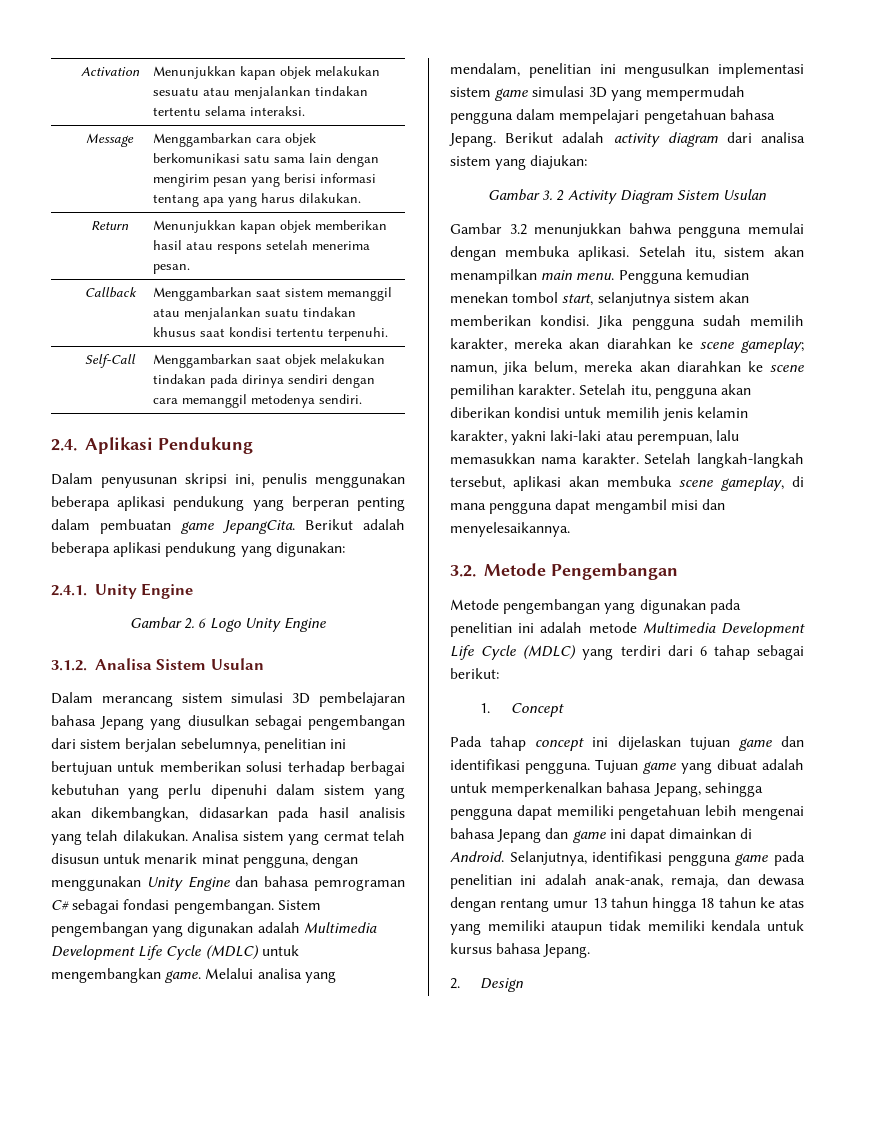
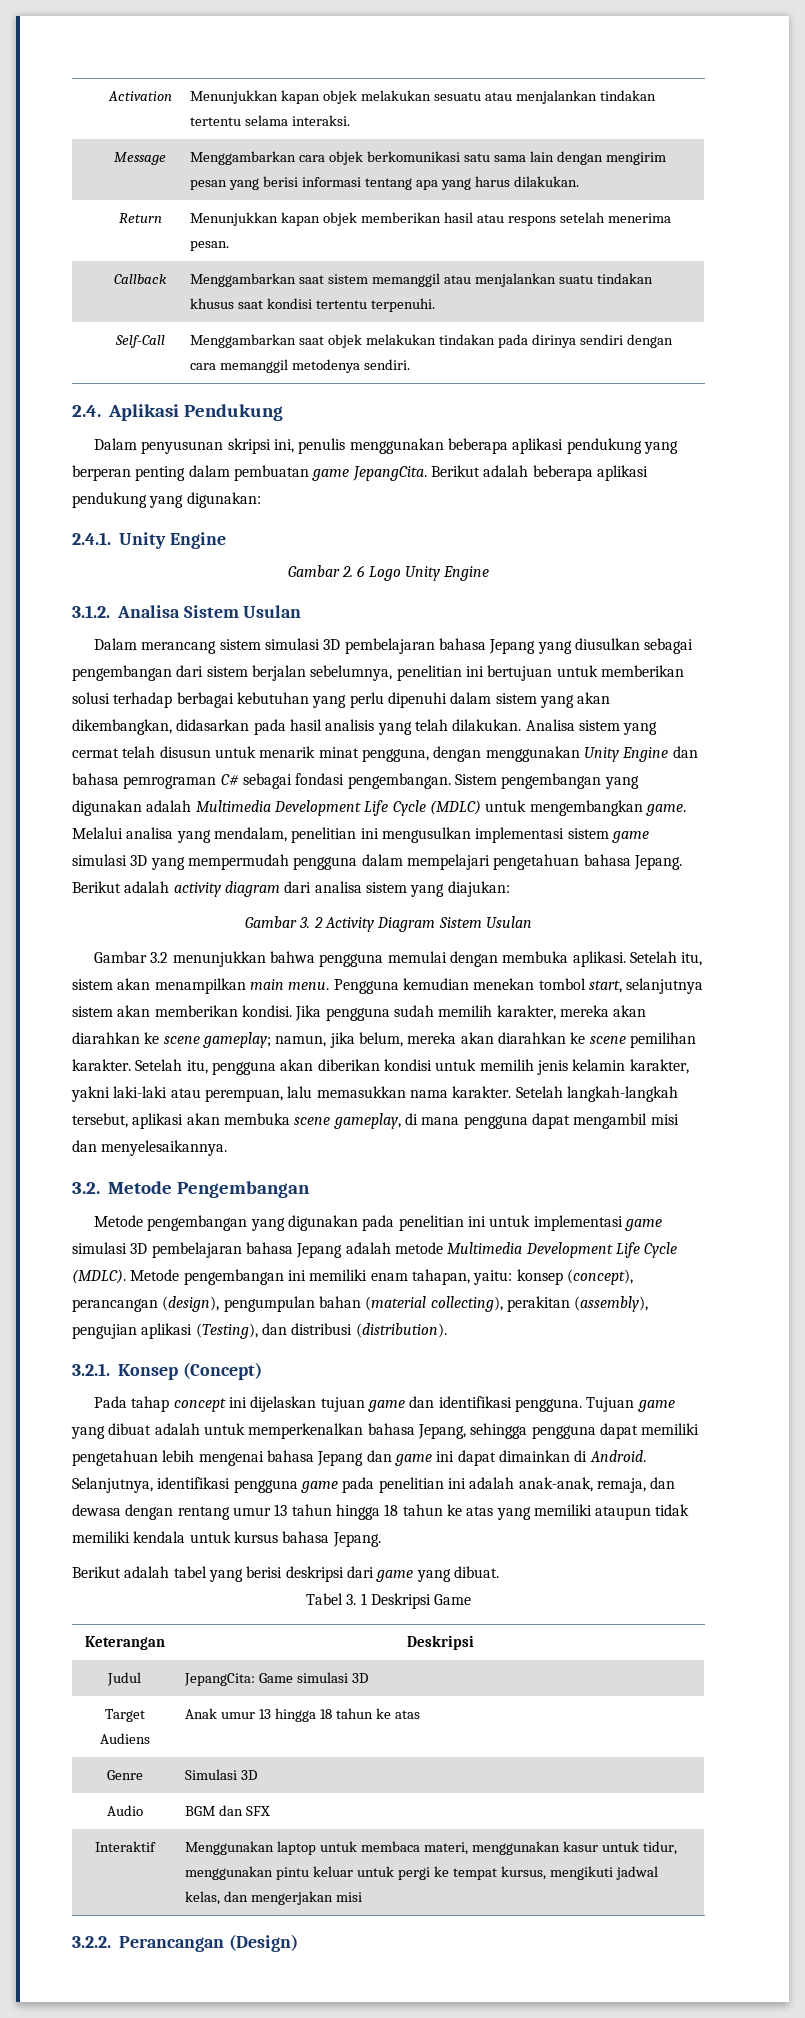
- Metode pengembangan yang digunakan pada penelitian ini adalah metode Multimedia Development Life Cycle (MDLC) yang terdiri dari 6 tahap sebagai berikut:
- 1. Concept
+ Metode pengembangan yang digunakan pada penelitian ini untuk implementasi game simulasi 3D pembelajaran bahasa Jepang adalah metode Multimedia Development Life Cycle (MDLC). Metode pengembangan ini memiliki enam tahapan, yaitu: konsep (concept), perancangan (design), pengumpulan bahan (material collecting), perakitan (assembly), pengujian aplikasi (Testing), dan distribusi (distribution).
+ 3.2.1. Konsep (Concept)
- 2. Design
+ Berikut adalah tabel yang berisi deskripsi dari game yang dibuat.
+ Tabel 3. 1 Deskripsi Game
+ Keterangan | Deskripsi
+ Judul | JepangCita: Game simulasi 3D
+ Target Audiens | Anak umur 13 hingga 18 tahun ke atas
+ Genre | Simulasi 3D
+ Audio | BGM dan SFX
+ Interaktif | Menggunakan laptop untuk membaca materi, menggunakan kasur untuk tidur, menggunakan pintu keluar untuk pergi ke tempat kursus, mengikuti jadwal kelas, dan mengerjakan misi
+ 3.2.2. Perancangan (Design)

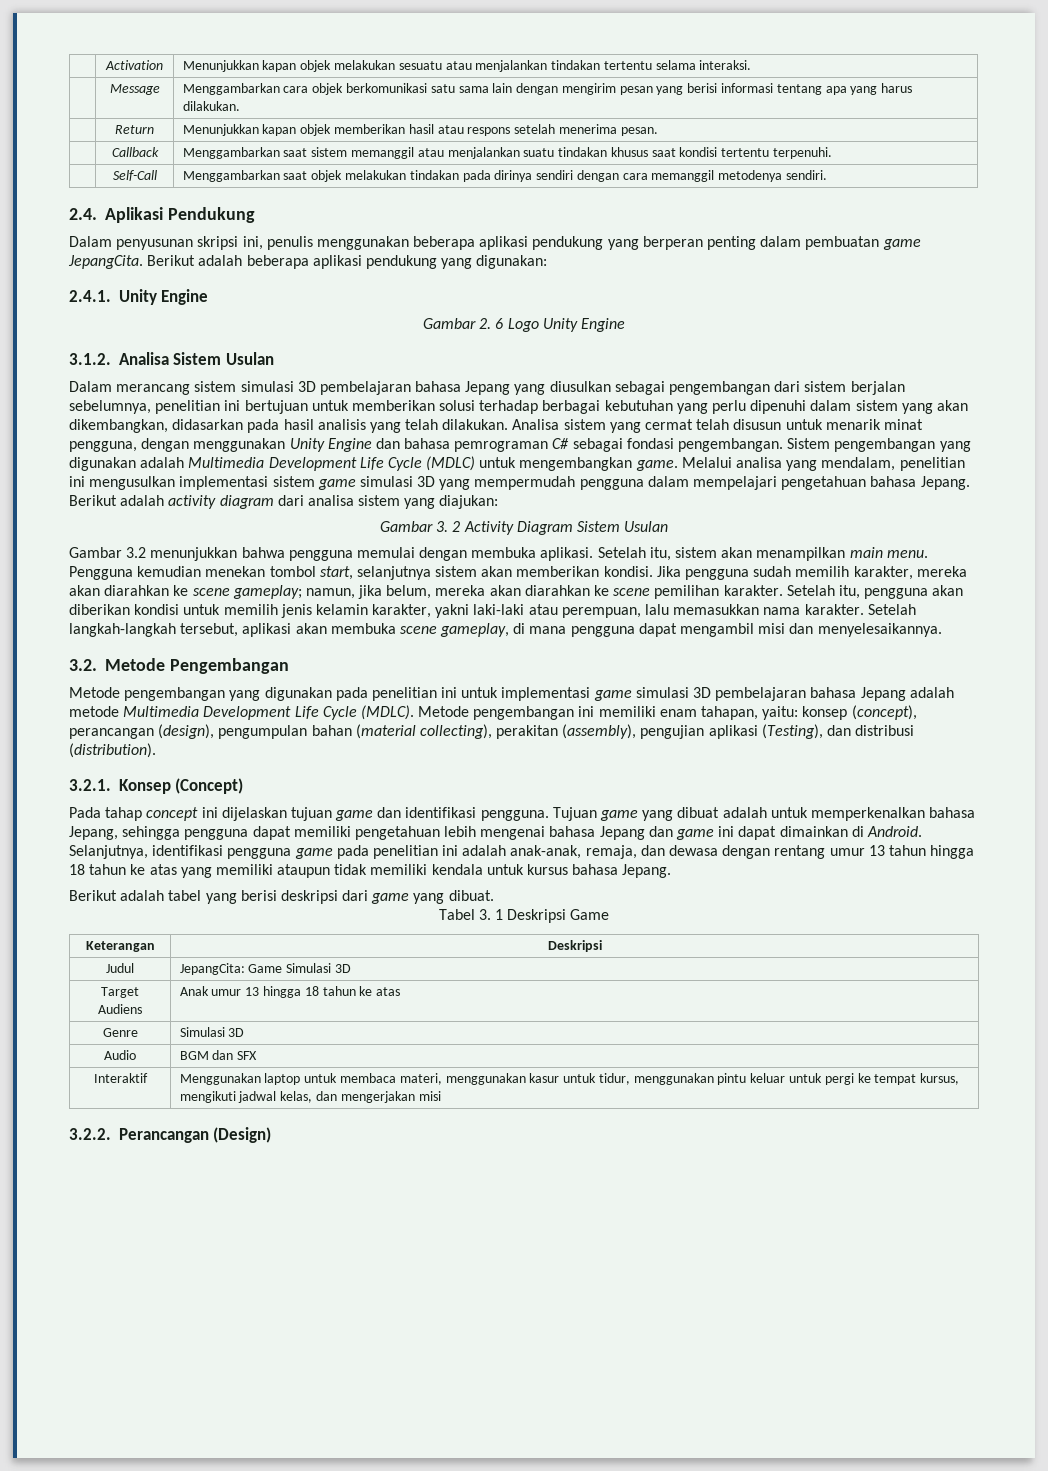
- Judul | JepangCita: Game simulasi 3D
+ Judul | JepangCita: Game Simulasi 3D

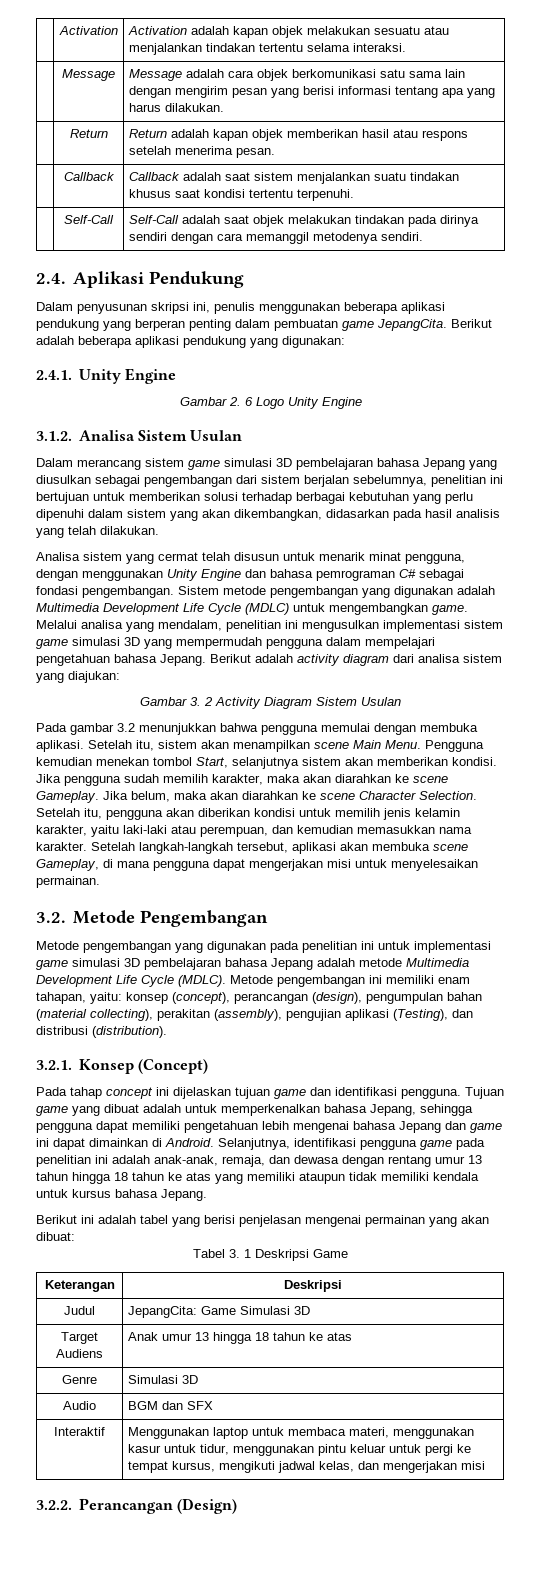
- | Activation | Menunjukkan kapan objek melakukan sesuatu atau menjalankan tindakan tertentu selama interaksi.
+ | Activation | Activation adalah kapan objek melakukan sesuatu atau menjalankan tindakan tertentu selama interaksi.
- | Message | Menggambarkan cara objek berkomunikasi satu sama lain dengan mengirim pesan yang berisi informasi tentang apa yang harus dilakukan.
+ | Message | Message adalah cara objek berkomunikasi satu sama lain dengan mengirim pesan yang berisi informasi tentang apa yang harus dilakukan.
- | Return | Menunjukkan kapan objek memberikan hasil atau respons setelah menerima pesan.
+ | Return | Return adalah kapan objek memberikan hasil atau respons setelah menerima pesan.
- | Callback | Menggambarkan saat sistem memanggil atau menjalankan suatu tindakan khusus saat kondisi tertentu terpenuhi.
+ | Callback | Callback adalah saat sistem menjalankan suatu tindakan khusus saat kondisi tertentu terpenuhi.
- | Self-Call | Menggambarkan saat objek melakukan tindakan pada dirinya sendiri dengan cara memanggil metodenya sendiri.
+ | Self-Call | Self-Call adalah saat objek melakukan tindakan pada dirinya sendiri dengan cara memanggil metodenya sendiri.
- Dalam merancang sistem simulasi 3D pembelajaran bahasa Jepang yang diusulkan sebagai pengembangan dari sistem berjalan sebelumnya, penelitian ini bertujuan untuk memberikan solusi terhadap berbagai kebutuhan yang perlu dipenuhi dalam sistem yang akan dikembangkan, didasarkan pada hasil analisis yang telah dilakukan. Analisa sistem yang cermat telah disusun untuk menarik minat pengguna, dengan menggunakan Unity Engine dan bahasa pemrograman C# sebagai fondasi pengembangan.
+ Dalam merancang sistem game simulasi 3D pembelajaran bahasa Jepang yang diusulkan sebagai pengembangan dari sistem berjalan sebelumnya, penelitian ini bertujuan untuk memberikan solusi terhadap berbagai kebutuhan yang perlu dipenuhi dalam sistem yang akan dikembangkan, didasarkan pada hasil analisis yang telah dilakukan.
+ Analisa sistem yang cermat telah disusun untuk menarik minat pengguna, dengan menggunakan Unity Engine dan bahasa pemrograman C# sebagai fondasi pengembangan.
- Sistem pengembangan yang digunakan adalah Multimedia Development Life Cycle (MDLC) untuk mengembangkan game.
+ Sistem metode pengembangan yang digunakan adalah Multimedia Development Life Cycle (MDLC) untuk mengembangkan game.
- Gambar 3.2 menunjukkan bahwa pengguna memulai dengan membuka aplikasi.
+ Pada gambar 3.2 menunjukkan bahwa pengguna memulai dengan membuka aplikasi.
- Setelah itu, sistem akan menampilkan main menu.
+ Setelah itu, sistem akan menampilkan scene Main Menu.
- Pengguna kemudian menekan tombol start, selanjutnya sistem akan memberikan kondisi.
+ Pengguna kemudian menekan tombol Start, selanjutnya sistem akan memberikan kondisi.
- Jika pengguna sudah memilih karakter, mereka akan diarahkan ke scene gameplay; namun, jika belum, mereka akan diarahkan ke scene pemilihan karakter.
+ Jika pengguna sudah memilih karakter, maka akan diarahkan ke scene Gameplay. Jika belum, maka akan diarahkan ke scene Character Selection.
- Setelah itu, pengguna akan diberikan kondisi untuk memilih jenis kelamin karakter, yakni laki-laki atau perempuan, lalu memasukkan nama karakter.
+ Setelah itu, pengguna akan diberikan kondisi untuk memilih jenis kelamin karakter, yaitu laki-laki atau perempuan, dan kemudian memasukkan nama karakter.
- Setelah langkah-langkah tersebut, aplikasi akan membuka scene gameplay, di mana pengguna dapat mengambil misi dan menyelesaikannya.
+ Setelah langkah-langkah tersebut, aplikasi akan membuka scene Gameplay, di mana pengguna dapat mengerjakan misi untuk menyelesaikan permainan.
- Berikut adalah tabel yang berisi deskripsi dari game yang dibuat.
+ Berikut ini adalah tabel yang berisi penjelasan mengenai permainan yang akan dibuat:

